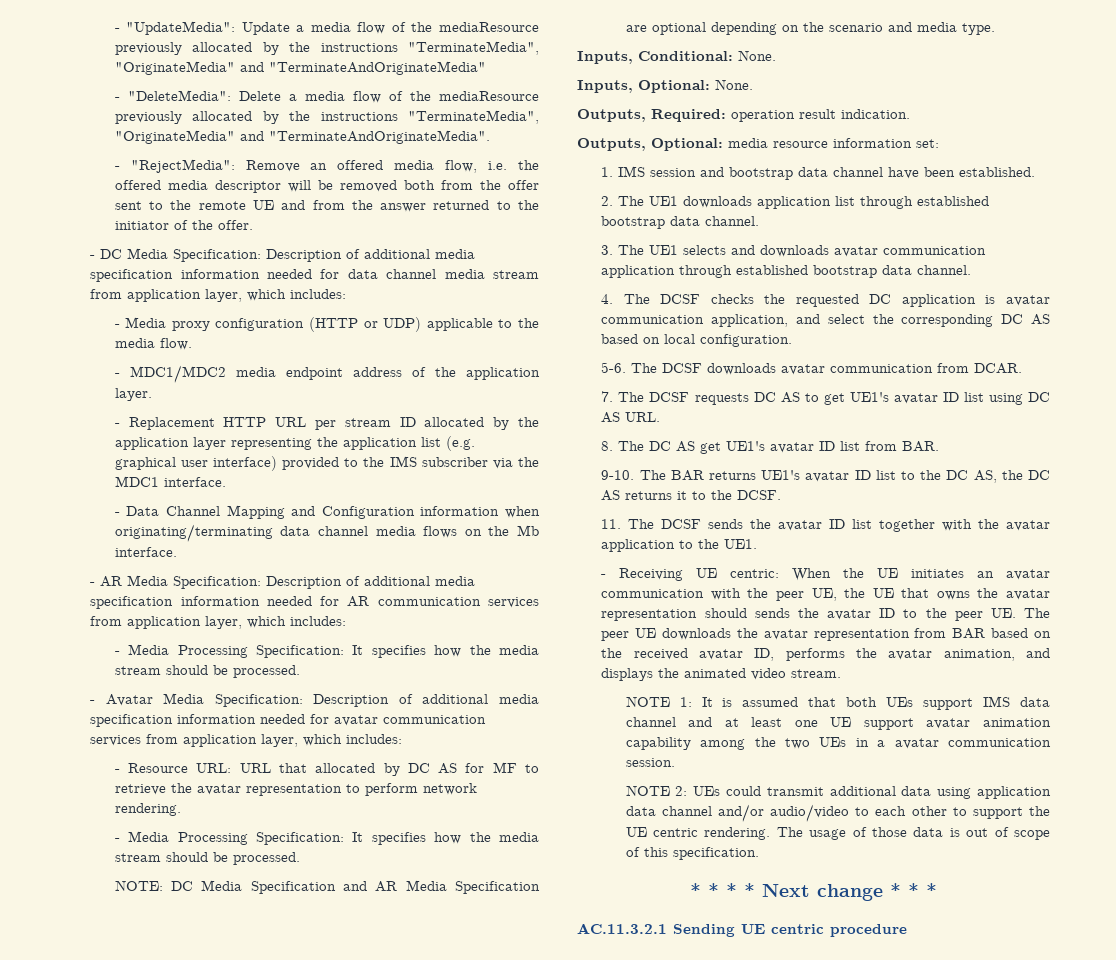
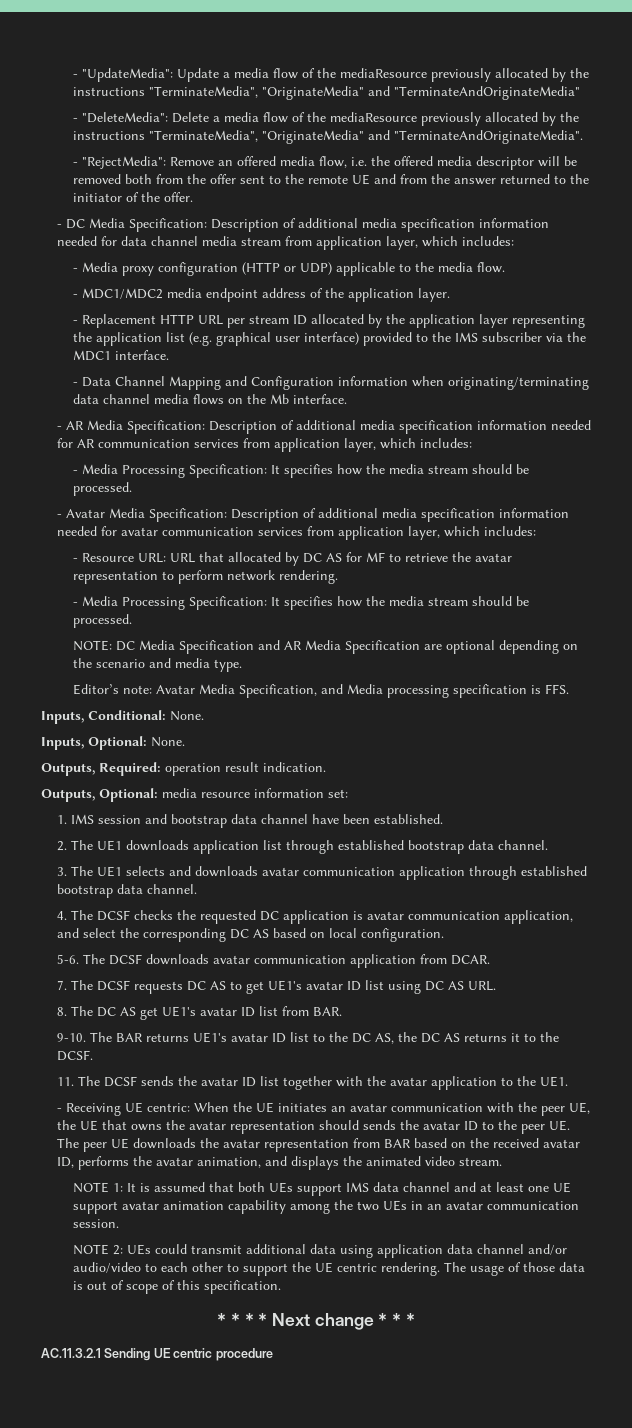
+ Editor’s note: Avatar Media Specification, and Media processing specification is FFS.
- The DCSF downloads avatar communication from DCAR.
+ The DCSF downloads avatar communication application from DCAR.
- NOTE 1: It is assumed that both UEs support IMS data channel and at least one UE support avatar animation capability among the two UEs in a avatar communication session.
+ NOTE 1: It is assumed that both UEs support IMS data channel and at least one UE support avatar animation capability among the two UEs in an avatar communication session.

